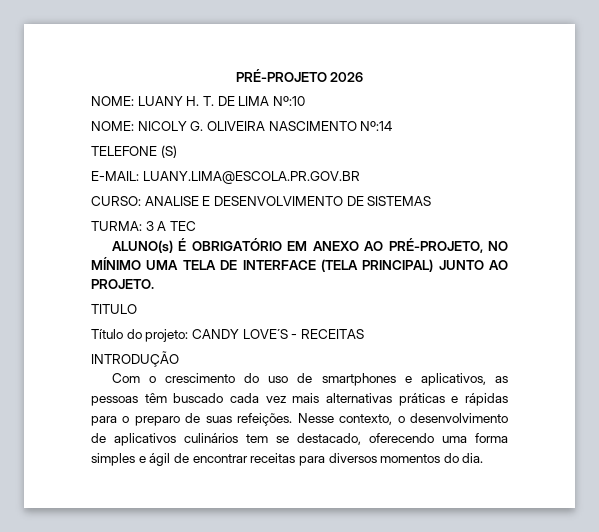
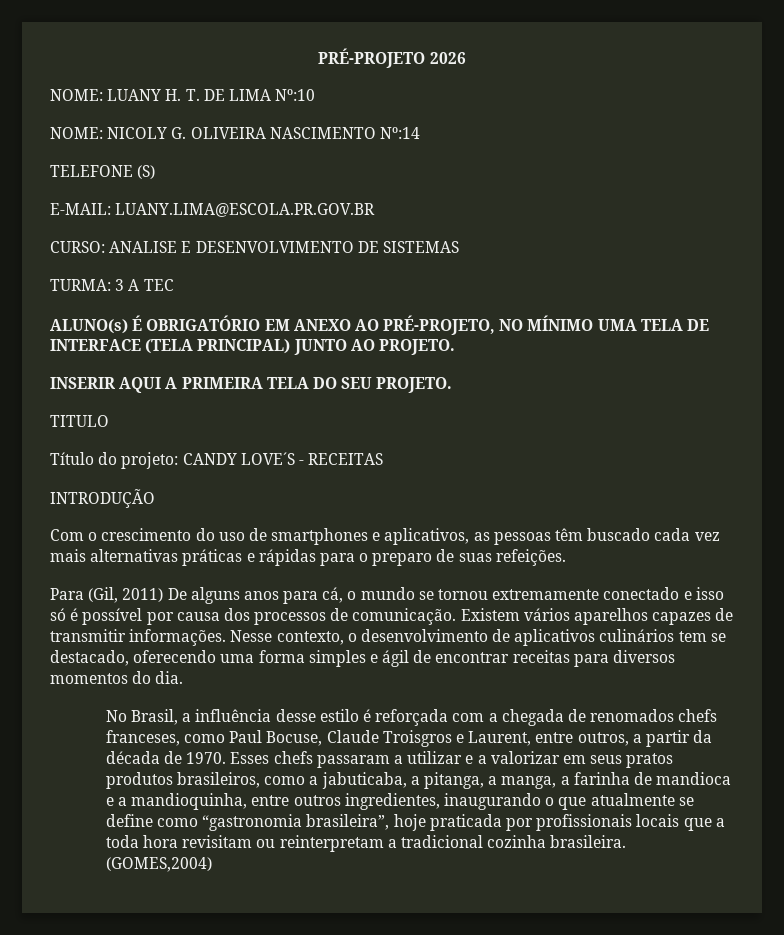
+ INSERIR AQUI A PRIMEIRA TELA DO SEU PROJETO.
- Com o crescimento do uso de smartphones e aplicativos, as pessoas têm buscado cada vez mais alternativas práticas e rápidas para o preparo de suas refeições. Nesse contexto, o desenvolvimento de aplicativos culinários tem se destacado, oferecendo uma forma simples e ágil de encontrar receitas para diversos momentos do dia.
+ Com o crescimento do uso de smartphones e aplicativos, as pessoas têm buscado cada vez mais alternativas práticas e rápidas para o preparo de suas refeições.
+ Para (Gil, 2011) De alguns anos para cá, o mundo se tornou extremamente conectado e isso só é possível por causa dos processos de comunicação. Existem vários aparelhos capazes de transmitir informações. Nesse contexto, o desenvolvimento de aplicativos culinários tem se destacado, oferecendo uma forma simples e ágil de encontrar receitas para diversos momentos do dia.
+ No Brasil, a influência desse estilo é reforçada com a chegada de renomados chefs franceses, como Paul Bocuse, Claude Troisgros e Laurent, entre outros, a partir da década de 1970. Esses chefs passaram a utilizar e a valorizar em seus pratos produtos brasileiros, como a jabuticaba, a pitanga, a manga, a farinha de mandioca e a mandioquinha, entre outros ingredientes, inaugurando o que atualmente se define como “gastronomia brasileira”, hoje praticada por profissionais locais que a toda hora revisitam ou reinterpretam a tradicional cozinha brasileira. (GOMES,2004)

